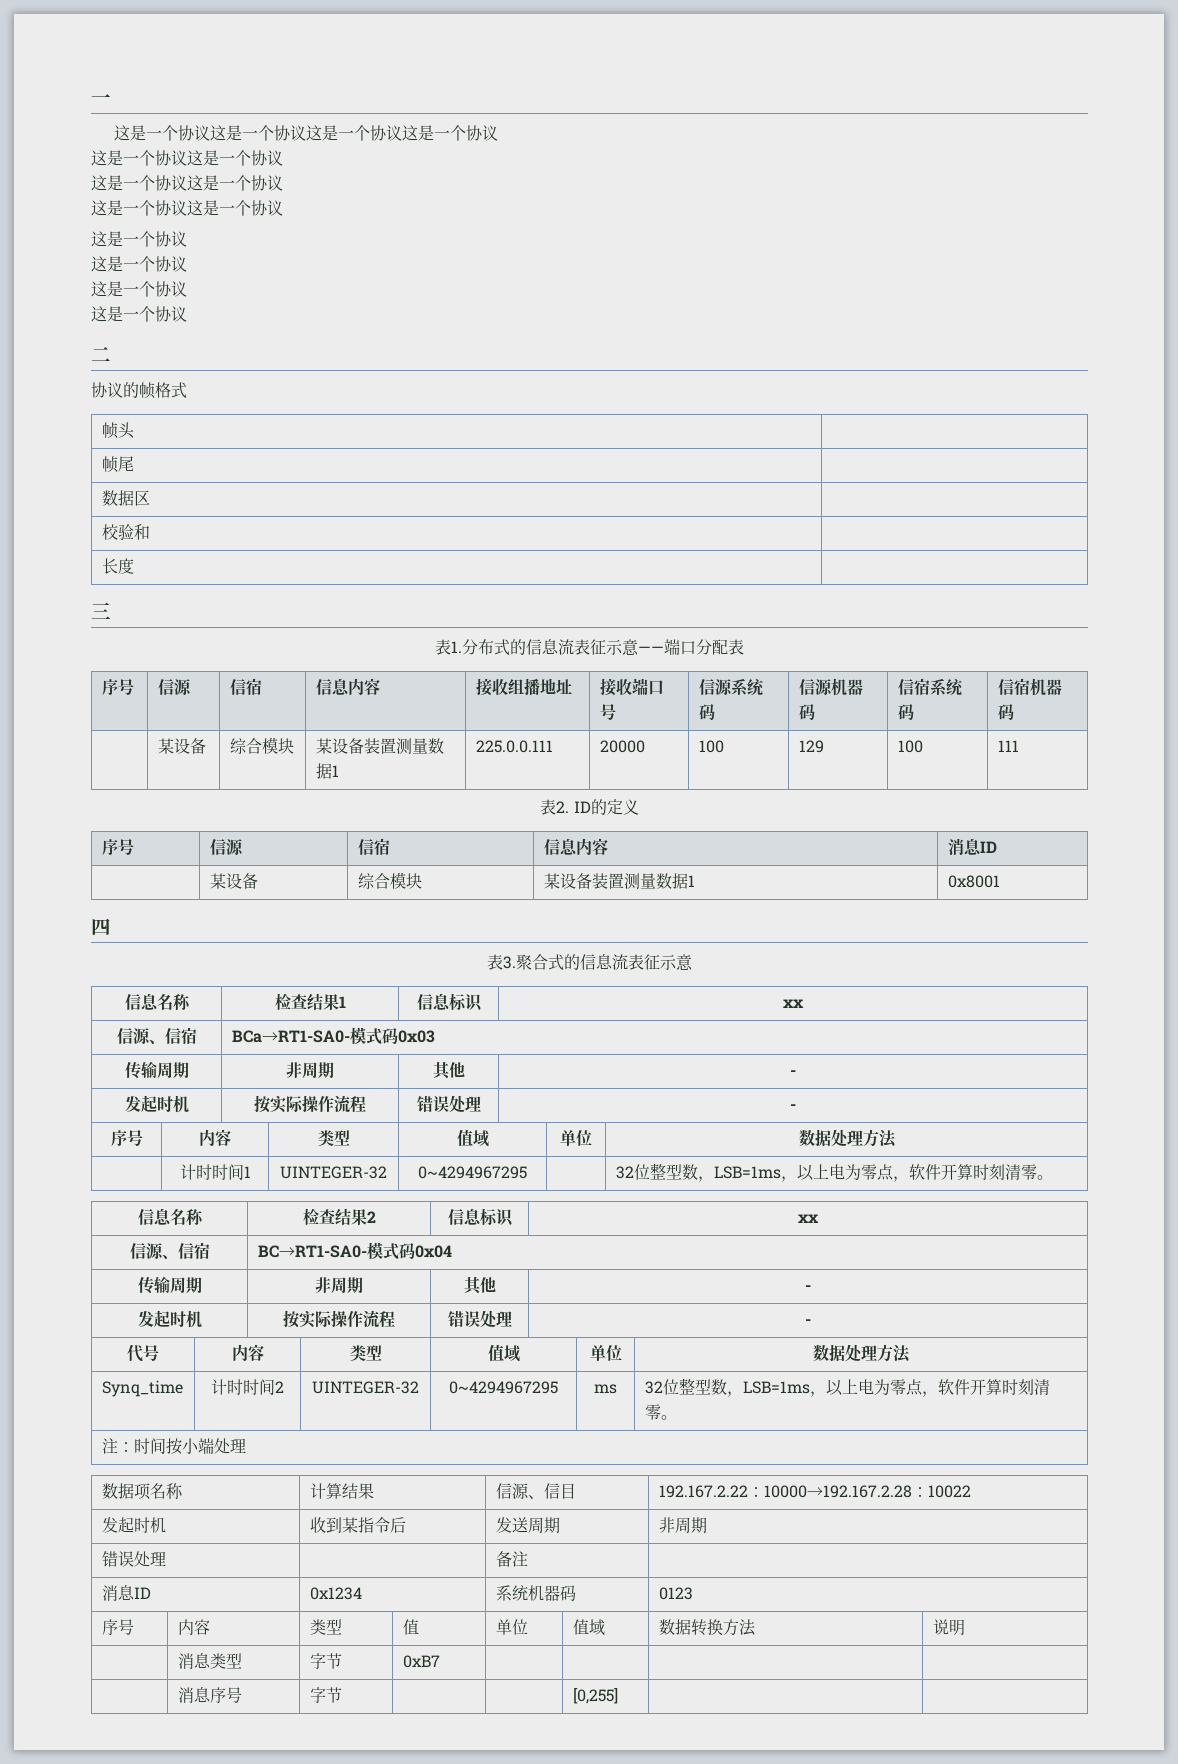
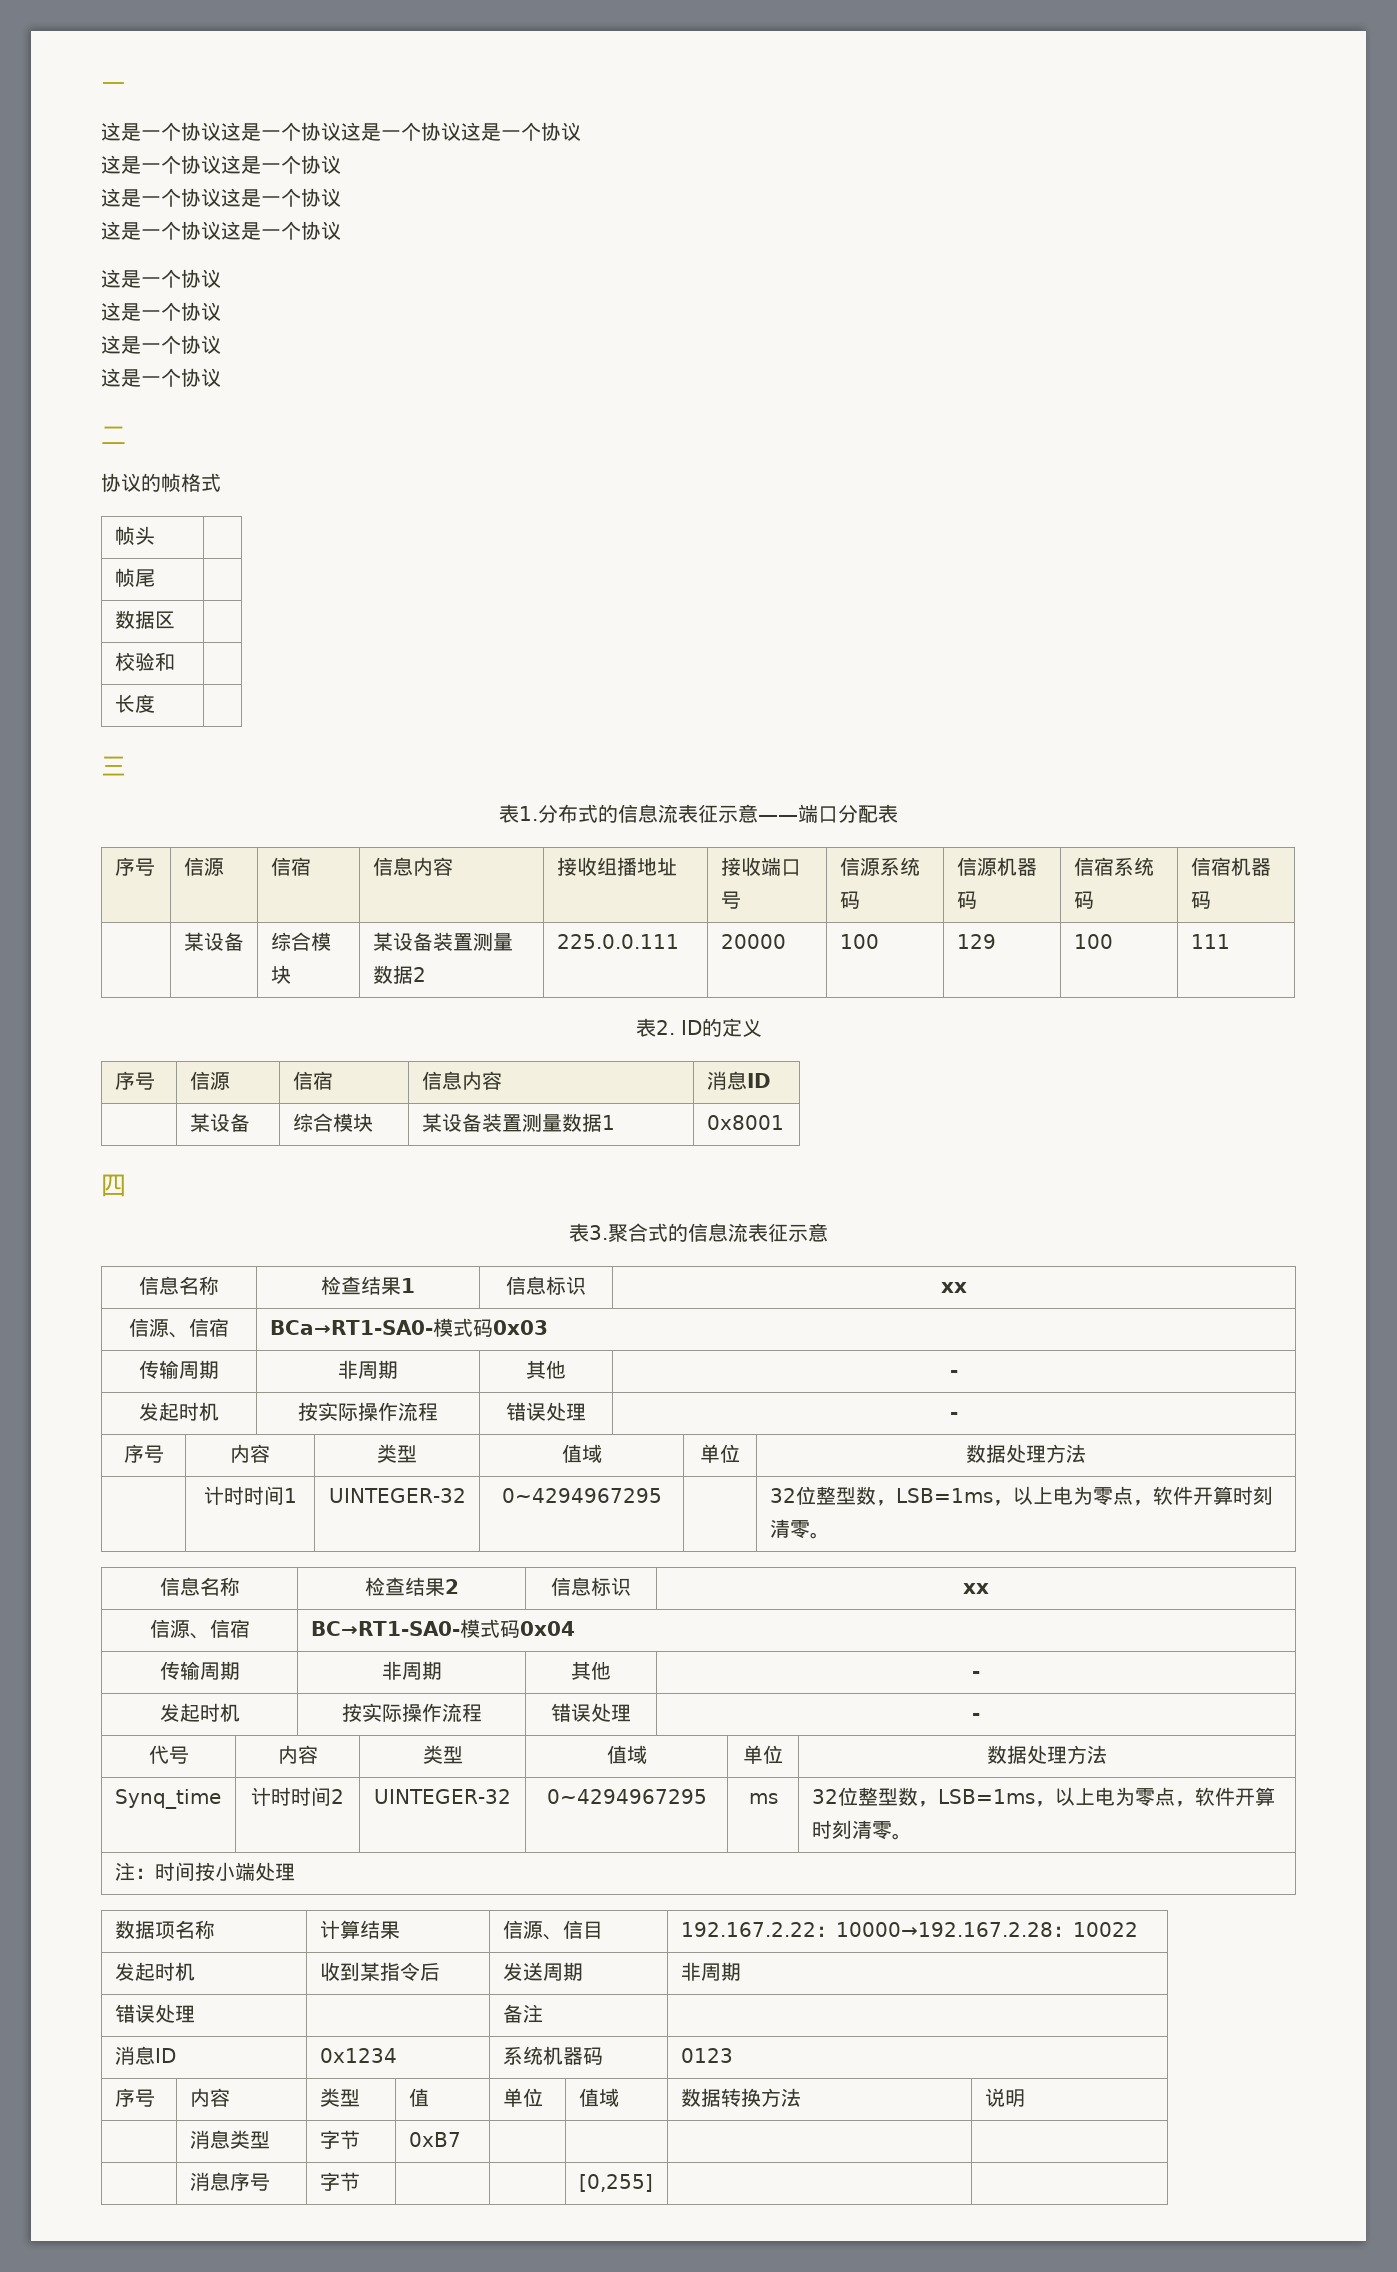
- | 某设备 | 综合模块 | 某设备装置测量数据1 | 225.0.0.111 | 20000 | 100 | 129 | 100 | 111
+ | 某设备 | 综合模块 | 某设备装置测量数据2 | 225.0.0.111 | 20000 | 100 | 129 | 100 | 111

